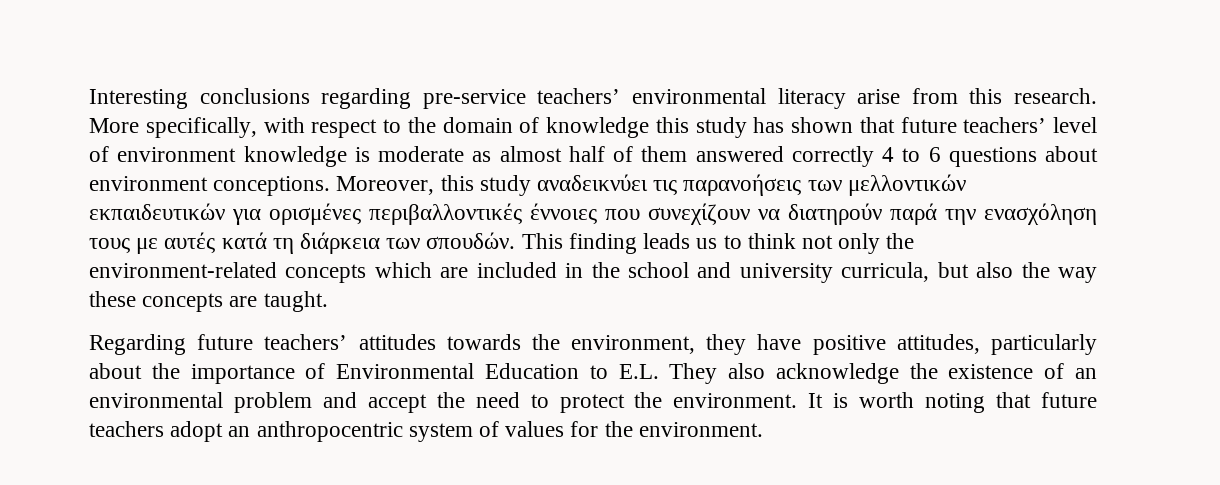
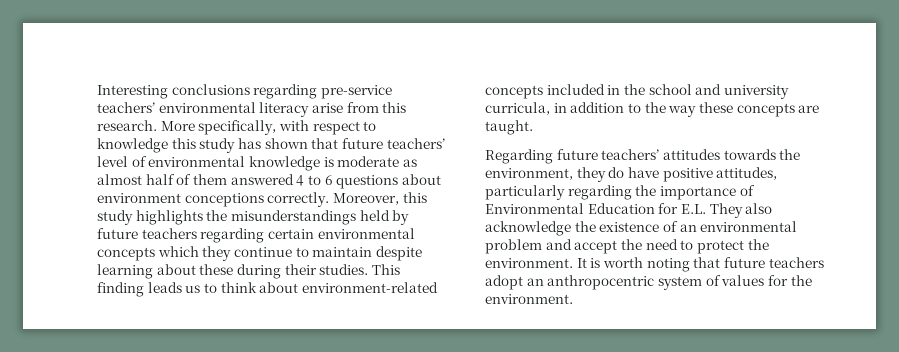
- More specifically, with respect to the domain of knowledge this study has shown that future teachers’ level of environment knowledge is moderate as almost half of them answered correctly 4 to 6 questions about environment conceptions.
+ More specifically, with respect to knowledge this study has shown that future teachers’ level of environmental knowledge is moderate as almost half of them answered 4 to 6 questions about environment conceptions correctly.
- Moreover, this study αναδεικνύει τις παρανοήσεις των μελλοντικών εκπαιδευτικών για ορισμένες περιβαλλοντικές έννοιες που συνεχίζουν να διατηρούν παρά την ενασχόληση τους με αυτές κατά τη διάρκεια των σπουδών.
+ Moreover, this study highlights the misunderstandings held by future teachers regarding certain environmental concepts which they continue to maintain despite learning about these during their studies.
- This finding leads us to think not only the environment-related concepts which are included in the school and university curricula, but also the way these concepts are taught.
+ This finding leads us to think about environment-related concepts included in the school and university curricula, in addition to the way these concepts are taught.
- Regarding future teachers’ attitudes towards the environment, they have positive attitudes, particularly about the importance of Environmental Education to E.L. They also acknowledge the existence of an environmental problem and accept the need to protect the environment.
+ Regarding future teachers’ attitudes towards the environment, they do have positive attitudes, particularly regarding the importance of Environmental Education for E.L. They also acknowledge the existence of an environmental problem and accept the need to protect the environment.

